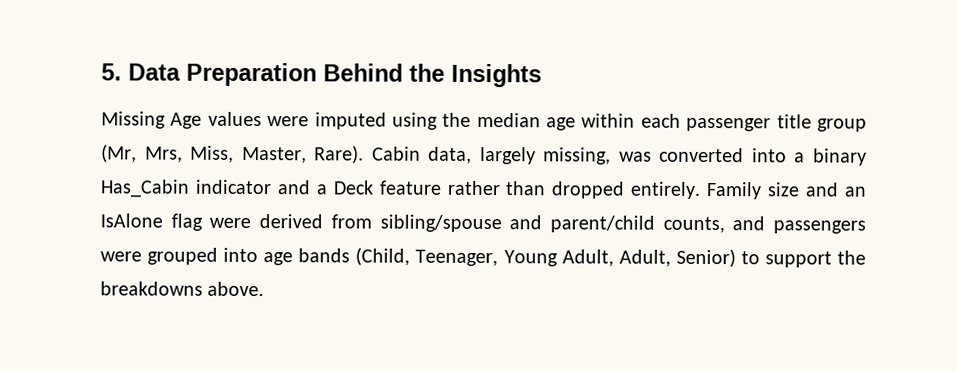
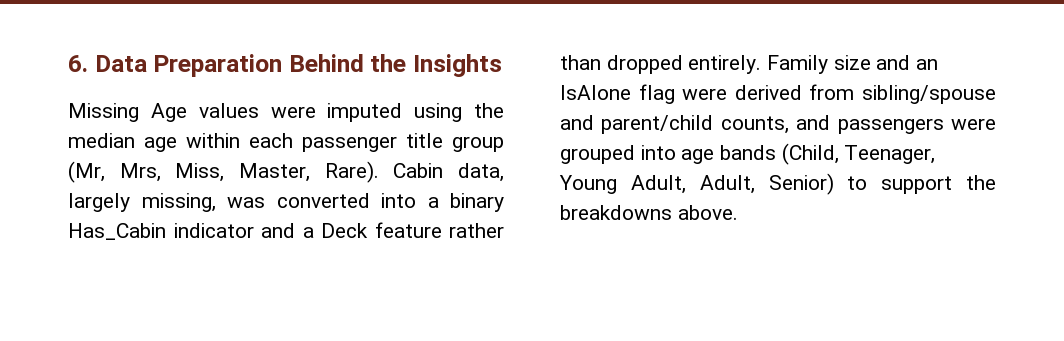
- 5. Data Preparation Behind the Insights
+ 6. Data Preparation Behind the Insights

